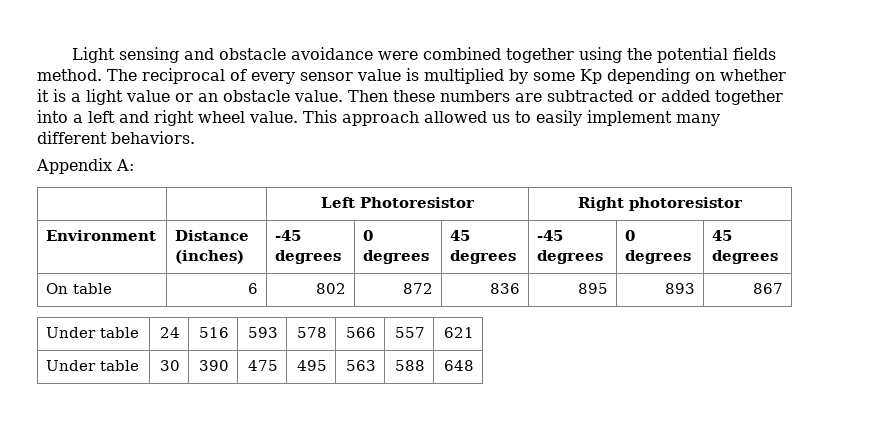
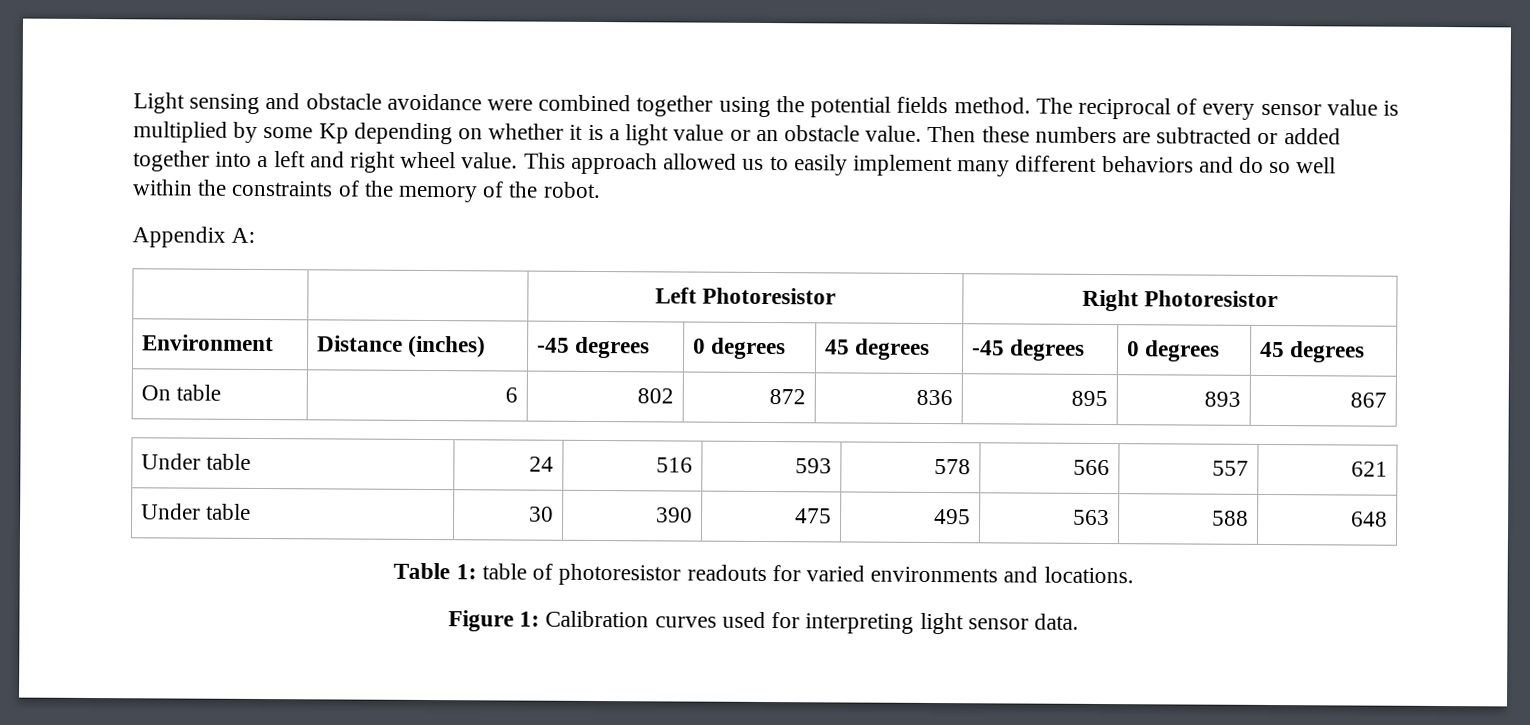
- This approach allowed us to easily implement many different behaviors.
+ This approach allowed us to easily implement many different behaviors and do so well within the constraints of the memory of the robot.
- | | Left Photoresistor | Right photoresistor
+ | | Left Photoresistor | Right Photoresistor
+ Table 1: table of photoresistor readouts for varied environments and locations.
+ Figure 1: Calibration curves used for interpreting light sensor data.

